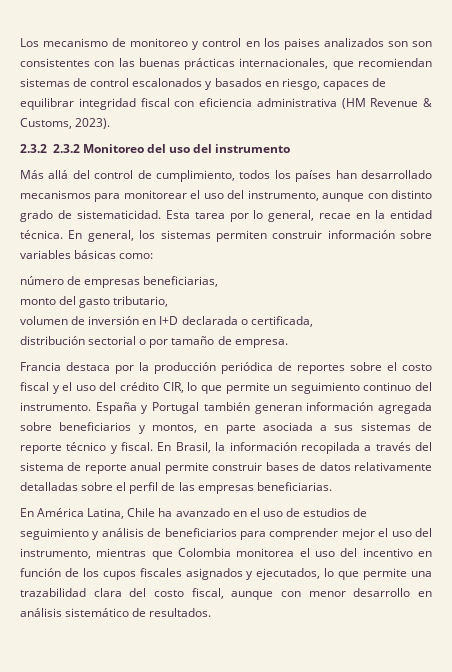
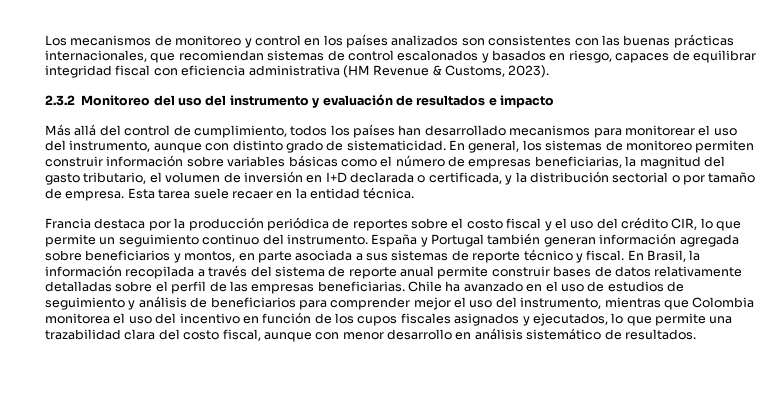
- Los mecanismo de monitoreo y control en los paises analizados son son consistentes con las buenas prácticas internacionales, que recomiendan sistemas de control escalonados y basados en riesgo, capaces de equilibrar integridad fiscal con eficiencia administrativa (HM Revenue & Customs, 2023).
+ Los mecanismos de monitoreo y control en los países analizados son consistentes con las buenas prácticas internacionales, que recomiendan sistemas de control escalonados y basados en riesgo, capaces de equilibrar integridad fiscal con eficiencia administrativa (HM Revenue & Customs, 2023).
- 2.3.2 2.3.2 Monitoreo del uso del instrumento
+ 2.3.2 Monitoreo del uso del instrumento y evaluación de resultados e impacto
- Esta tarea por lo general, recae en la entidad técnica.
- En general, los sistemas permiten construir información sobre variables básicas como:
- número de empresas beneficiarias,
- monto del gasto tributario,
- volumen de inversión en I+D declarada o certificada,
- distribución sectorial o por tamaño de empresa.
+ En general, los sistemas de monitoreo permiten construir información sobre variables básicas como el número de empresas beneficiarias, la magnitud del gasto tributario, el volumen de inversión en I+D declarada o certificada, y la distribución sectorial o por tamaño de empresa. Esta tarea suele recaer en la entidad técnica.
- En Brasil, la información recopilada a través del sistema de reporte anual permite construir bases de datos relativamente detalladas sobre el perfil de las empresas beneficiarias.
- En América Latina, Chile ha avanzado en el uso de estudios de seguimiento y análisis de beneficiarios para comprender mejor el uso del instrumento, mientras que Colombia monitorea el uso del incentivo en función de los cupos fiscales asignados y ejecutados, lo que permite una trazabilidad clara del costo fiscal, aunque con menor desarrollo en análisis sistemático de resultados.
+ En Brasil, la información recopilada a través del sistema de reporte anual permite construir bases de datos relativamente detalladas sobre el perfil de las empresas beneficiarias. Chile ha avanzado en el uso de estudios de seguimiento y análisis de beneficiarios para comprender mejor el uso del instrumento, mientras que Colombia monitorea el uso del incentivo en función de los cupos fiscales asignados y ejecutados, lo que permite una trazabilidad clara del costo fiscal, aunque con menor desarrollo en análisis sistemático de resultados.

